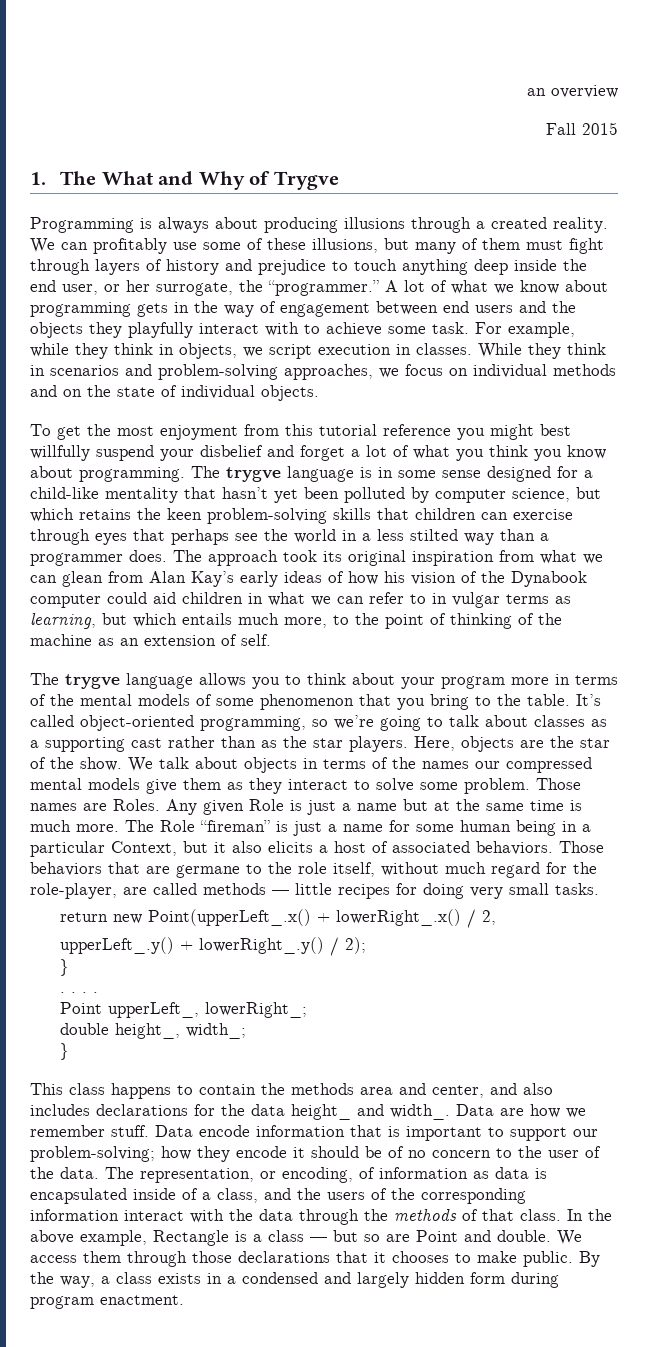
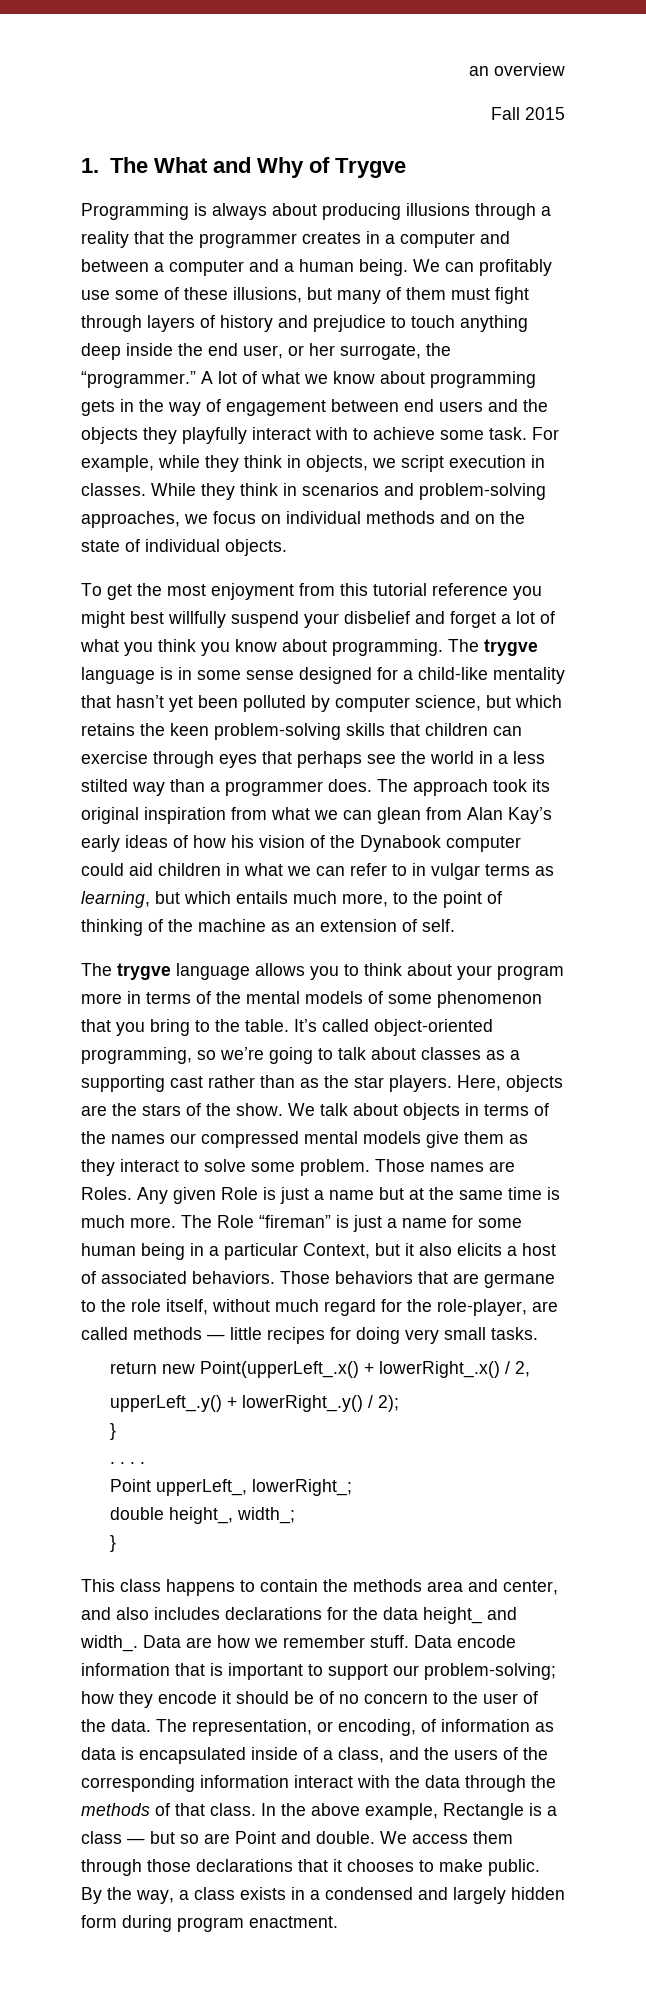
- Programming is always about producing illusions through a created reality.
+ Programming is always about producing illusions through a reality that the programmer creates in a computer and between a computer and a human being.
- Here, objects are the star of the show.
+ Here, objects are the stars of the show.

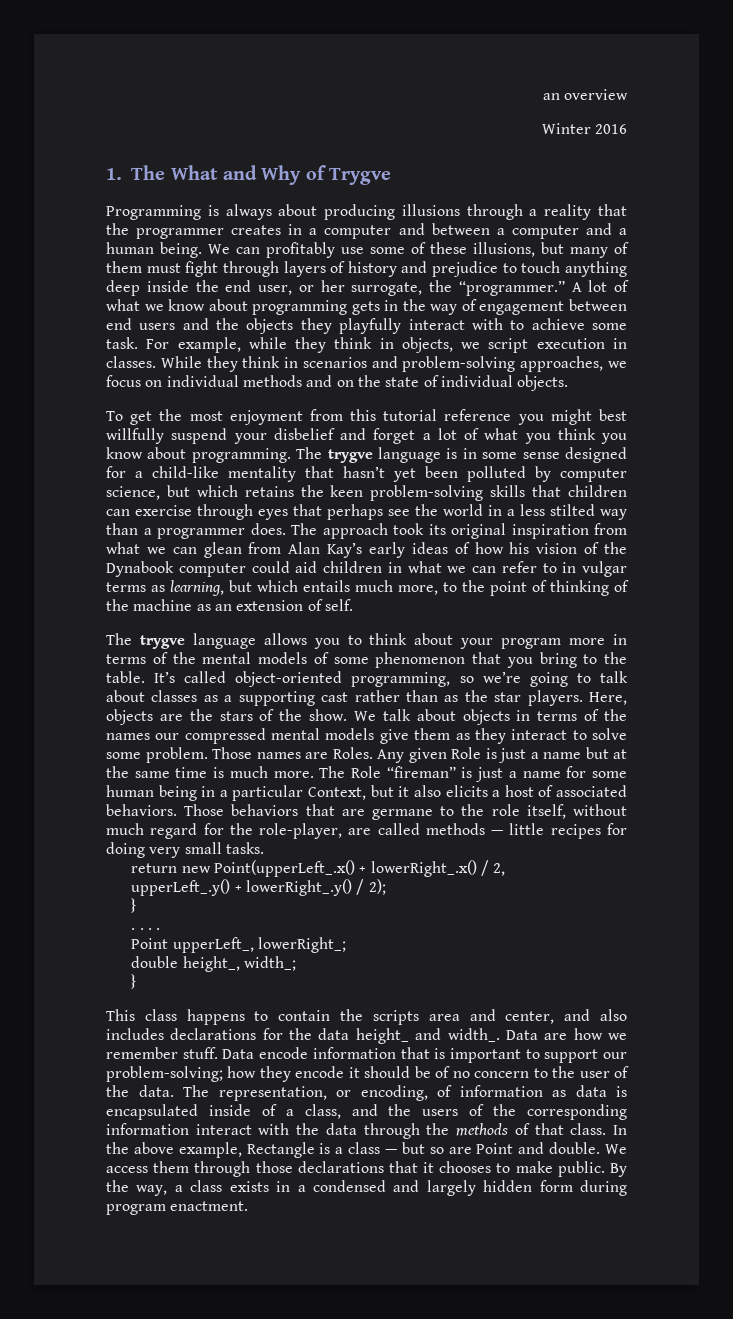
- Fall 2015
+ Winter 2016
- This class happens to contain the methods area and center, and also includes declarations for the data height_ and width_.
+ This class happens to contain the scripts area and center, and also includes declarations for the data height_ and width_.

